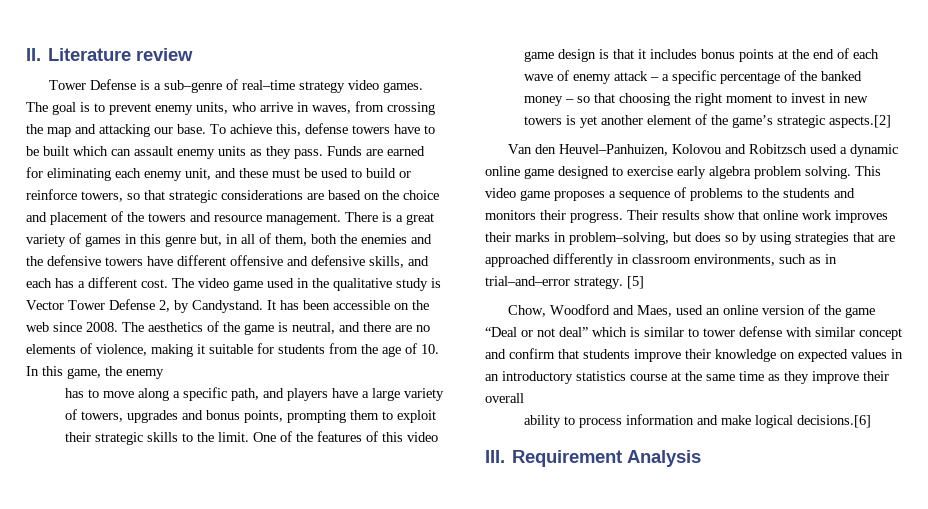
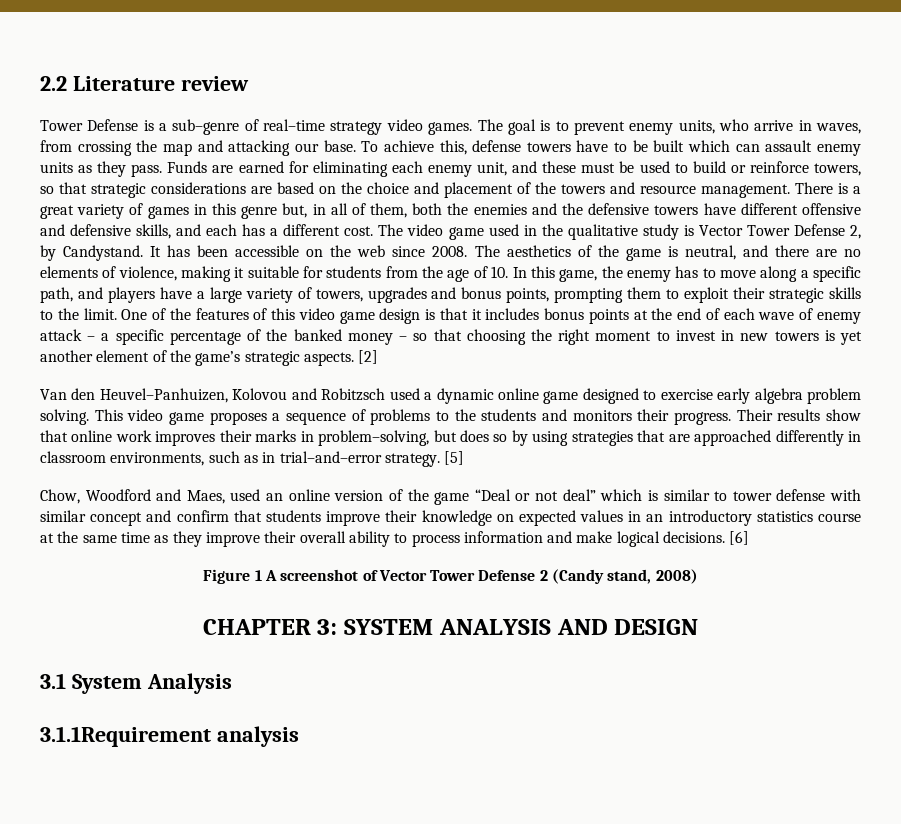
- II. Literature review
+ 2.2 Literature review
- The aesthetics of the game is neutral, and there are no elements of violence, making it suitable for students from the age of 10. In this game, the enemy
- has to move along a specific path, and players have a large variety of towers, upgrades and bonus points, prompting them to exploit their strategic skills to the limit.
+ The aesthetics of the game is neutral, and there are no elements of violence, making it suitable for students from the age of 10. In this game, the enemy has to move along a specific path, and players have a large variety of towers, upgrades and bonus points, prompting them to exploit their strategic skills to the limit.
- One of the features of this video game design is that it includes bonus points at the end of each wave of enemy attack – a specific percentage of the banked money – so that choosing the right moment to invest in new towers is yet another element of the game’s strategic aspects.[2]
+ One of the features of this video game design is that it includes bonus points at the end of each wave of enemy attack – a specific percentage of the banked money – so that choosing the right moment to invest in new towers is yet another element of the game’s strategic aspects. [2]
- Chow, Woodford and Maes, used an online version of the game “Deal or not deal” which is similar to tower defense with similar concept and confirm that students improve their knowledge on expected values in an introductory statistics course at the same time as they improve their overall
- ability to process information and make logical decisions.[6]
- III. Requirement Analysis
+ Chow, Woodford and Maes, used an online version of the game “Deal or not deal” which is similar to tower defense with similar concept and confirm that students improve their knowledge on expected values in an introductory statistics course at the same time as they improve their overall ability to process information and make logical decisions. [6]
+ Figure 1 A screenshot of Vector Tower Defense 2 (Candy stand, 2008)
+ CHAPTER 3: SYSTEM ANALYSIS AND DESIGN
+ 3.1 System Analysis
+ 3.1.1Requirement analysis

